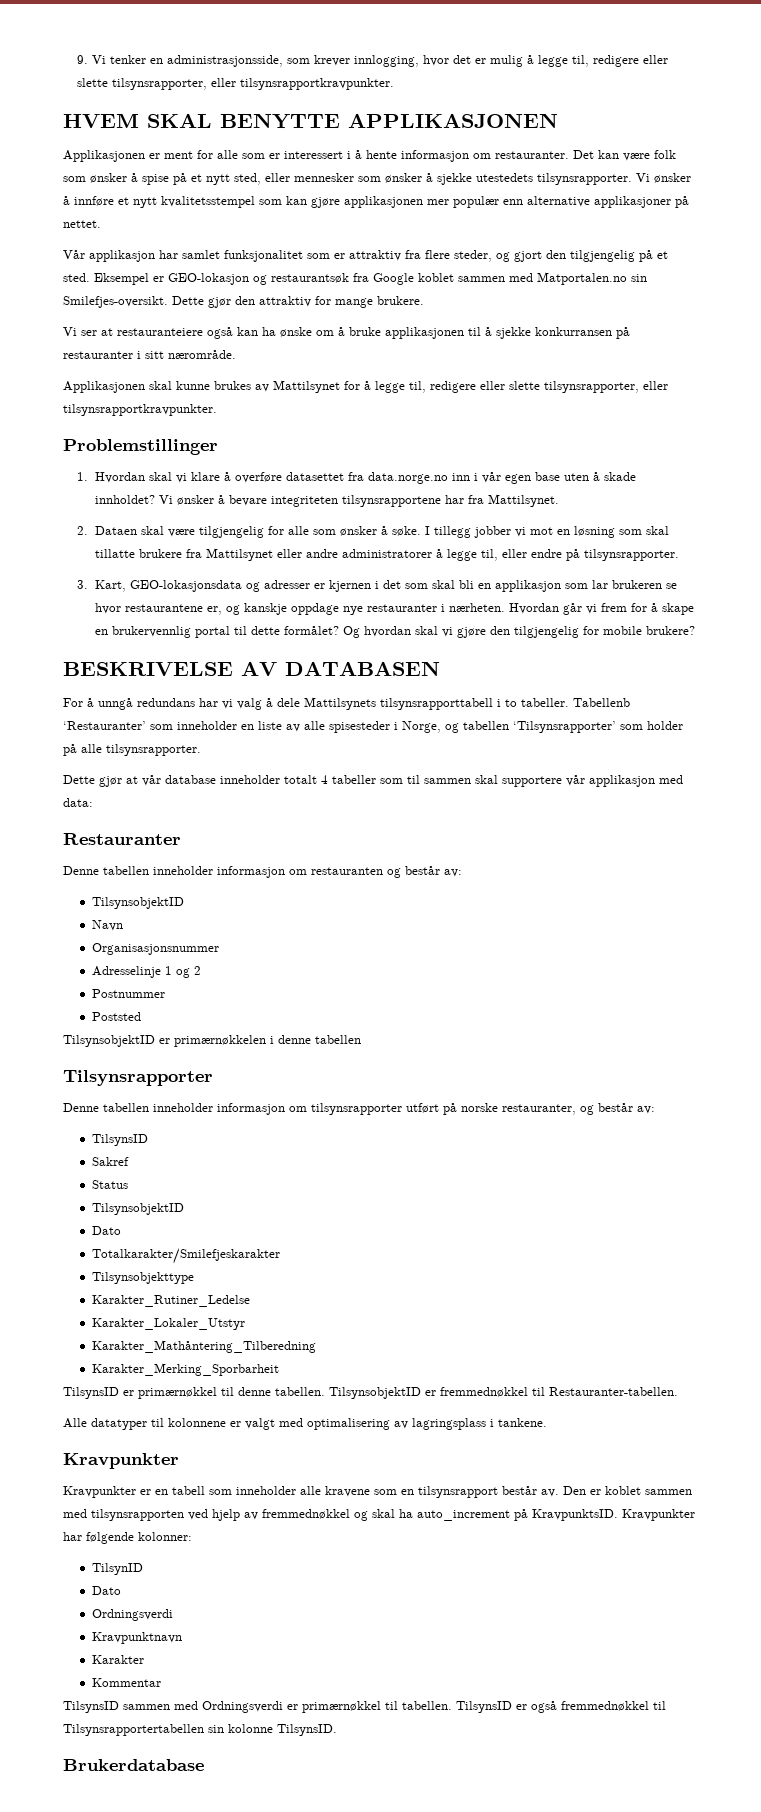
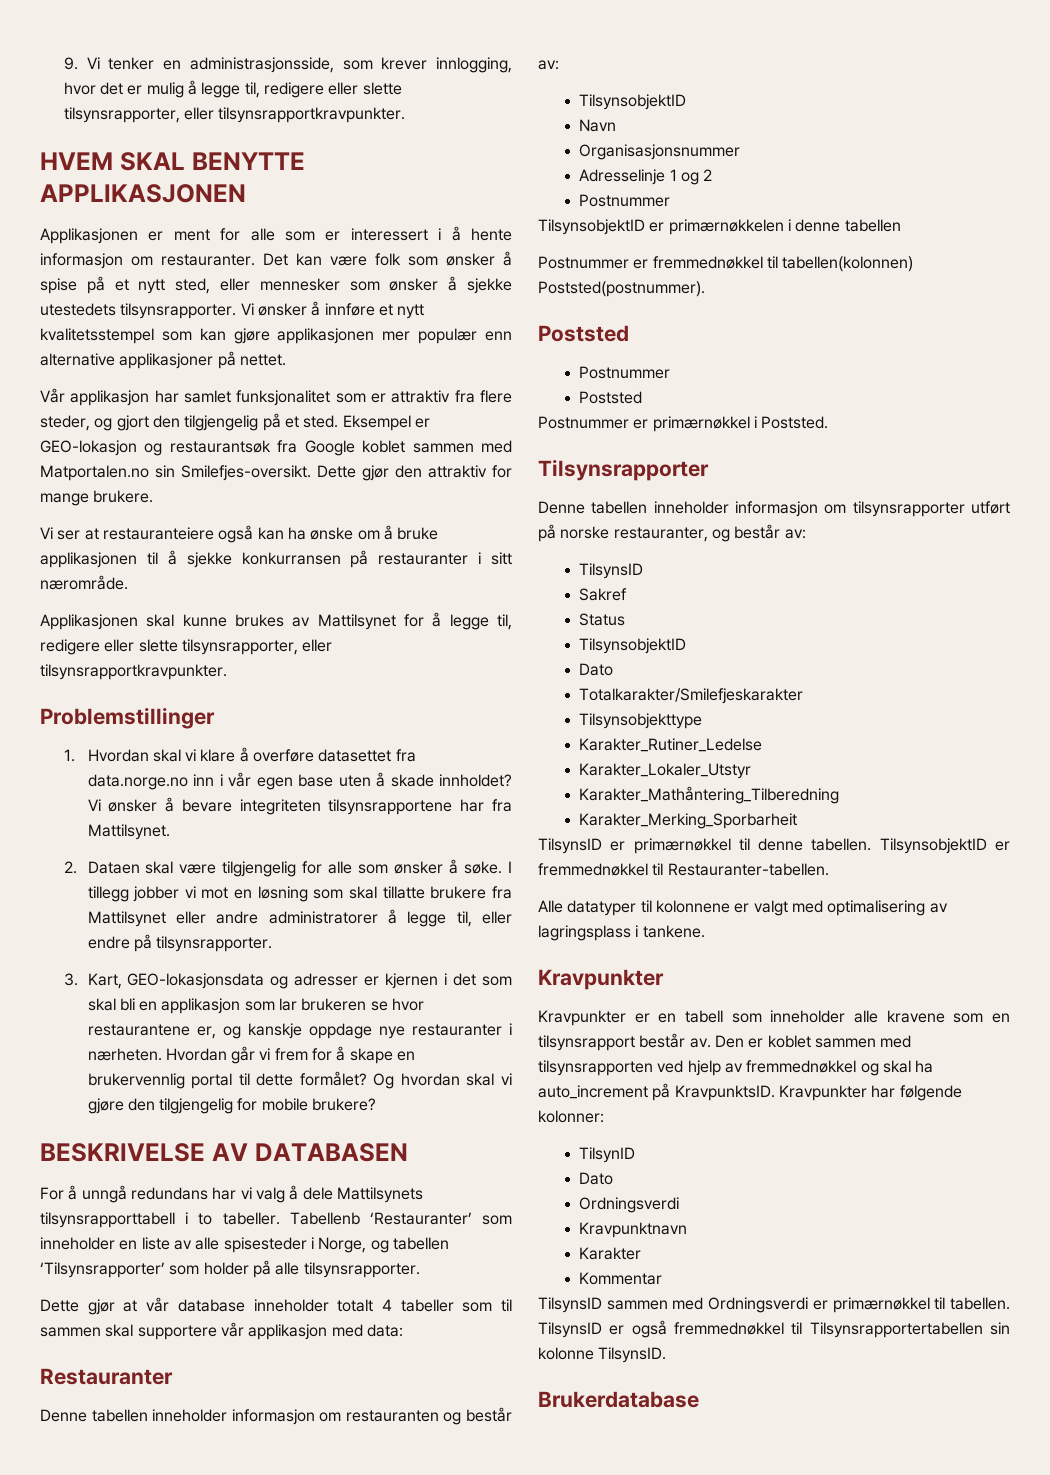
- Poststed
+ Postnummer er fremmednøkkel til tabellen(kolonnen) Poststed(postnummer).
+ Poststed
+ Postnummer
+ Poststed
+ Postnummer er primærnøkkel i Poststed.

